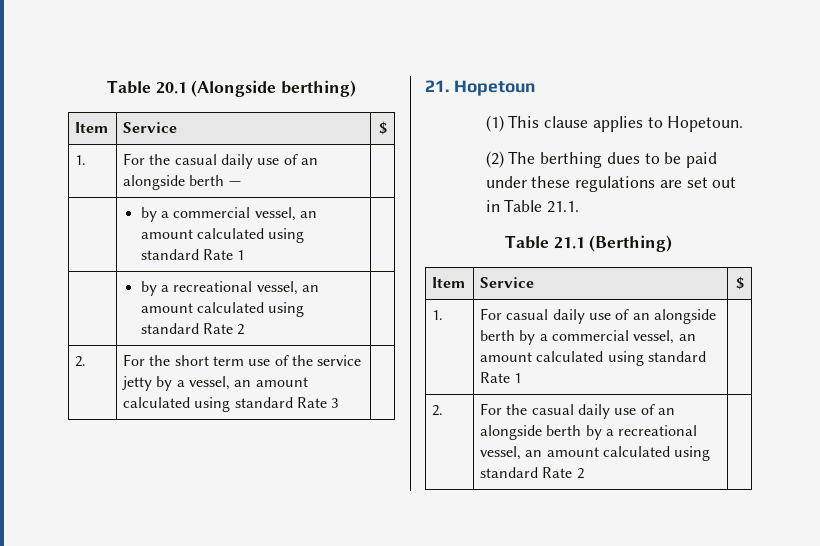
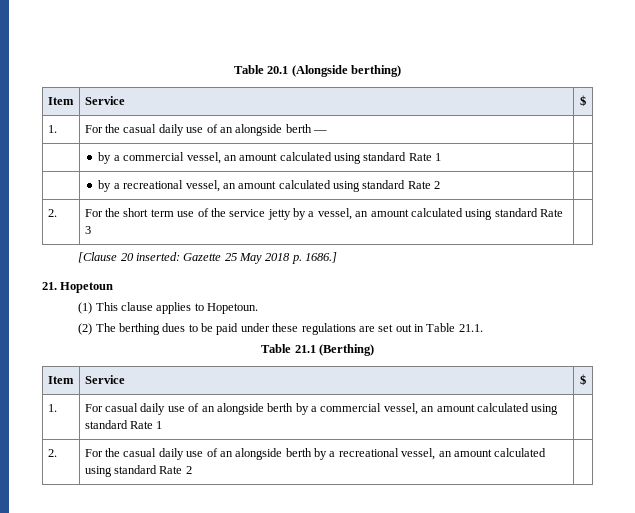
+ [Clause 20 inserted: Gazette 25 May 2018 p. 1686.]

